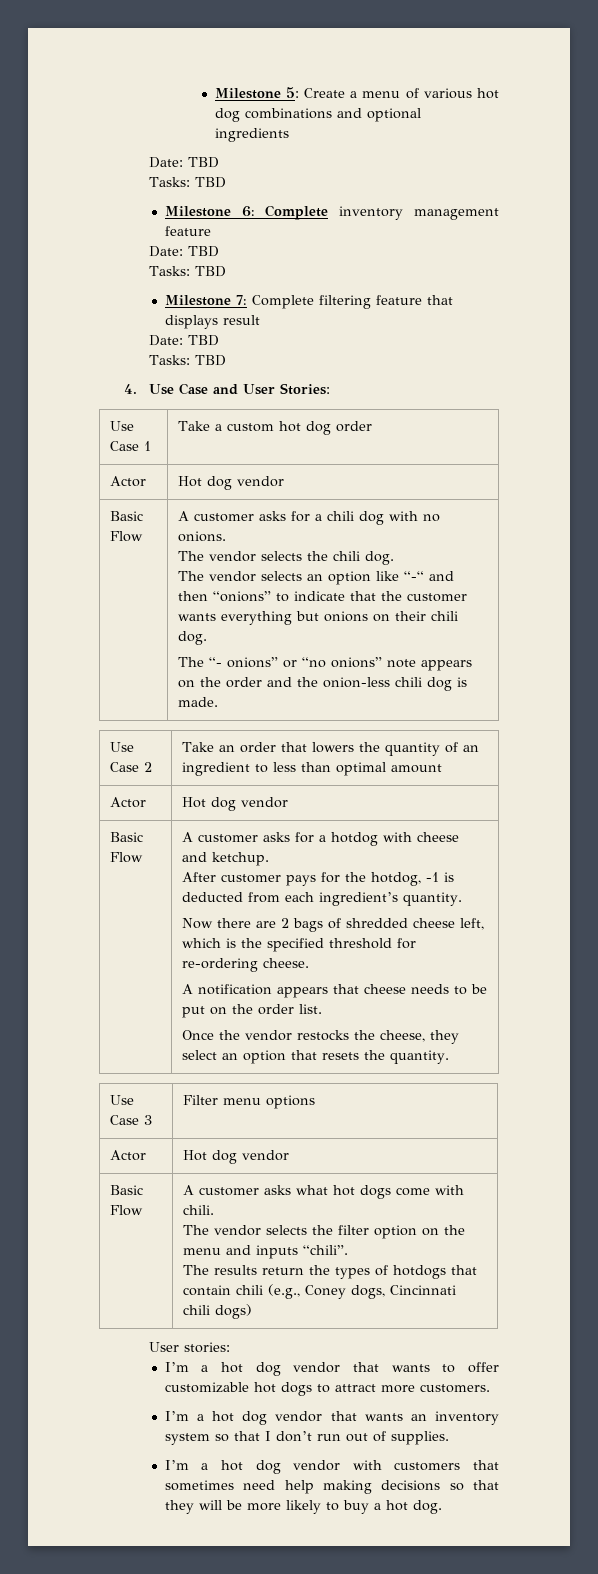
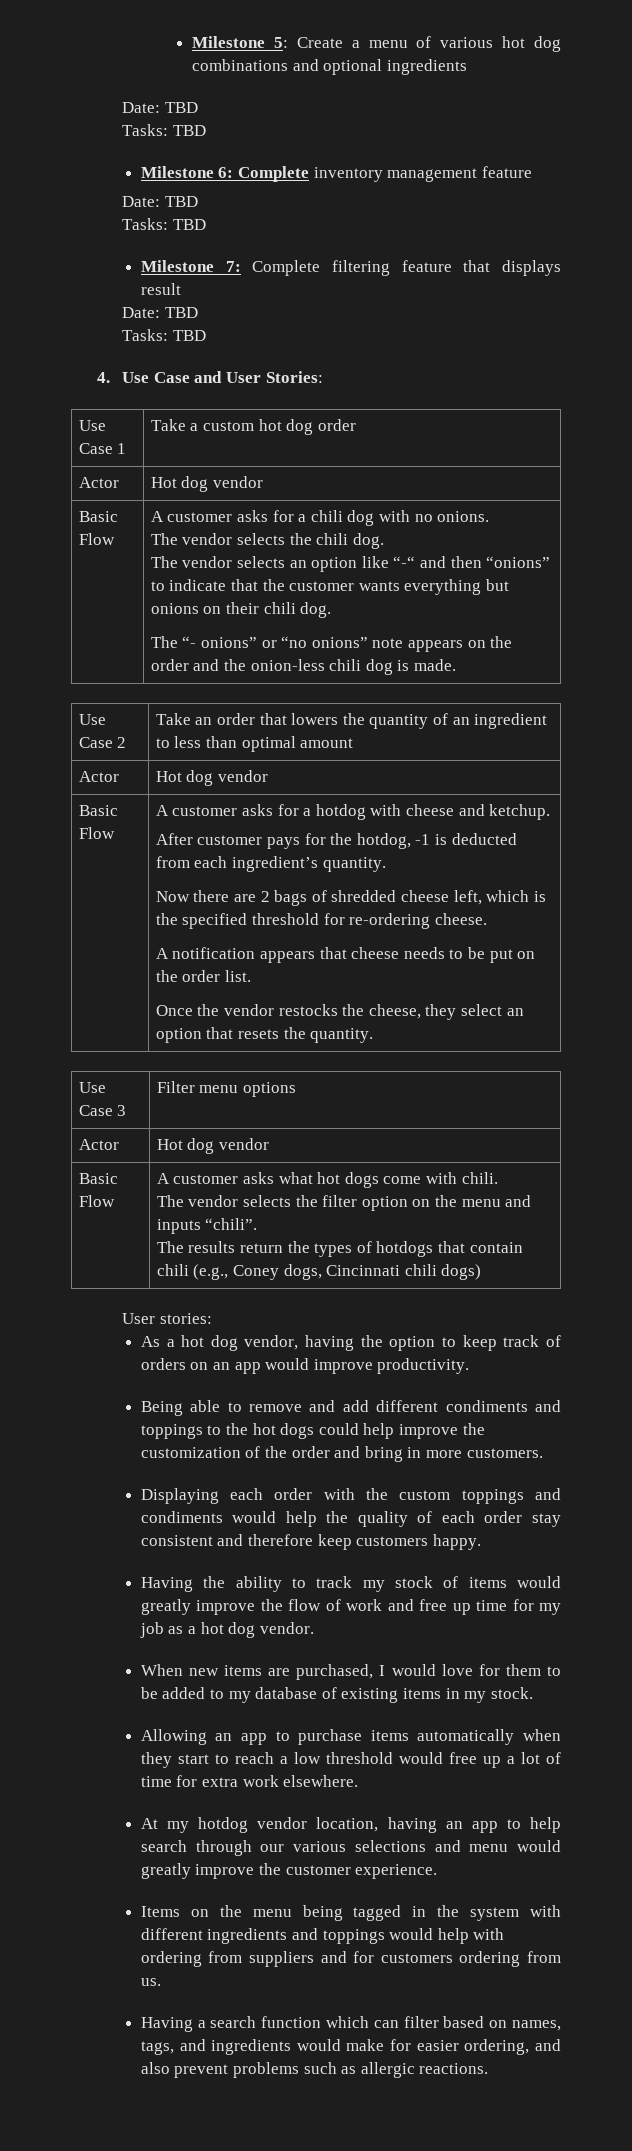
- I’m a hot dog vendor that wants to offer customizable hot dogs to attract more customers.
- I’m a hot dog vendor that wants an inventory system so that I don’t run out of supplies.
- I’m a hot dog vendor with customers that sometimes need help making decisions so that they will be more likely to buy a hot dog.
+ As a hot dog vendor, having the option to keep track of orders on an app would improve productivity.
+ Being able to remove and add different condiments and toppings to the hot dogs could help improve the customization of the order and bring in more customers.
+ Displaying each order with the custom toppings and condiments would help the quality of each order stay consistent and therefore keep customers happy.
+ Having the ability to track my stock of items would greatly improve the flow of work and free up time for my job as a hot dog vendor.
+ When new items are purchased, I would love for them to be added to my database of existing items in my stock.
+ Allowing an app to purchase items automatically when they start to reach a low threshold would free up a lot of time for extra work elsewhere.
+ At my hotdog vendor location, having an app to help search through our various selections and menu would greatly improve the customer experience.
+ Items on the menu being tagged in the system with different ingredients and toppings would help with ordering from suppliers and for customers ordering from us.
+ Having a search function which can filter based on names, tags, and ingredients would make for easier ordering, and also prevent problems such as allergic reactions.

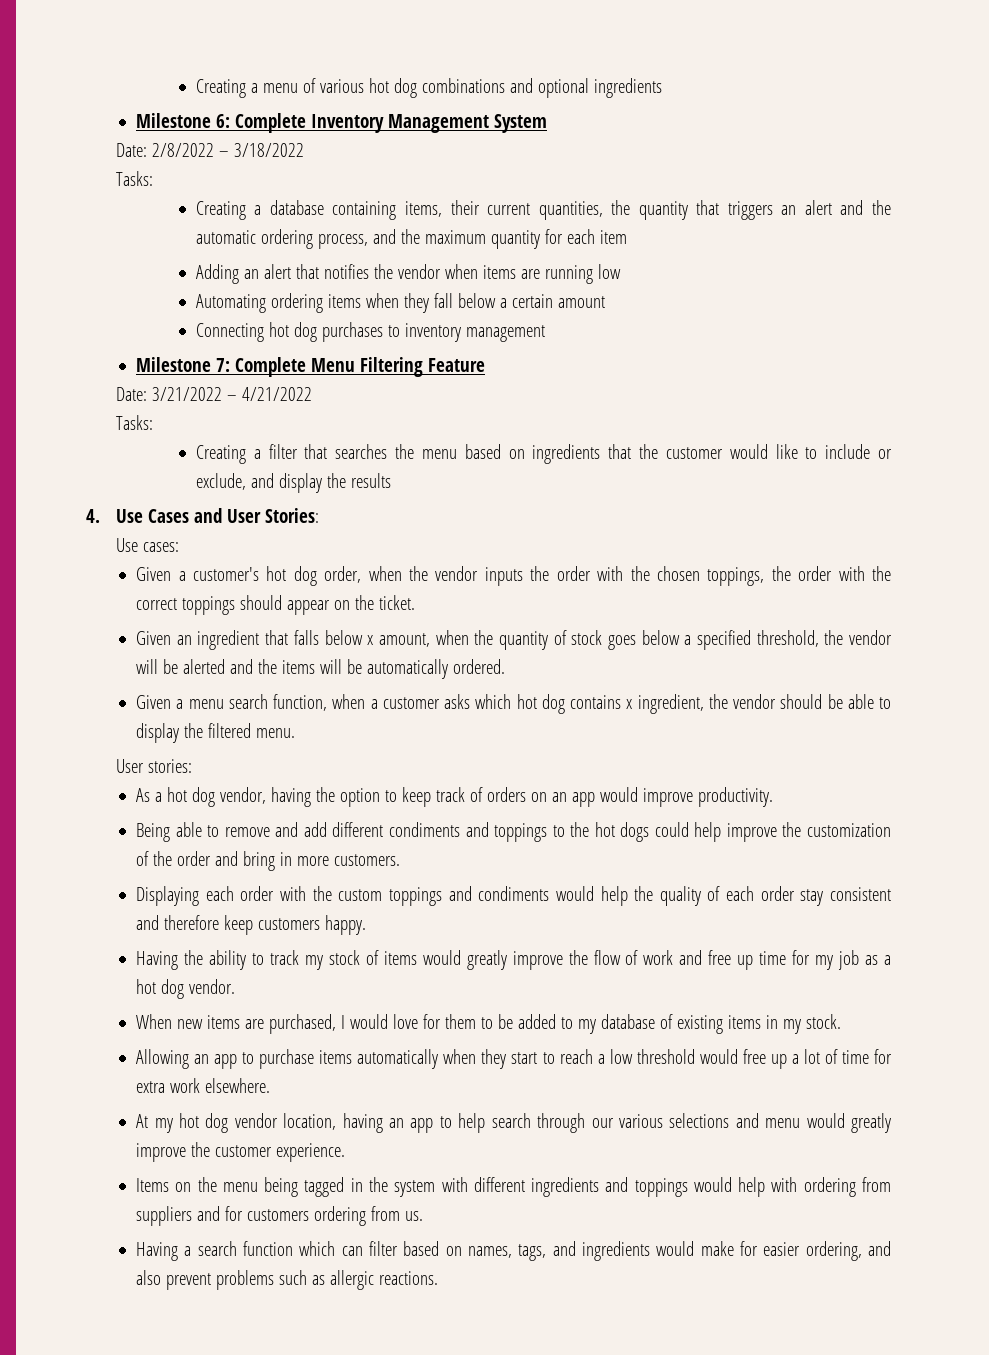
- Milestone 5: Create a menu of various hot dog combinations and optional ingredients
- Date: TBD
- Tasks: TBD
+ Creating a menu of various hot dog combinations and optional ingredients
- Milestone 6: Complete inventory management feature
- Date: TBD
- Tasks: TBD
- Milestone 7: Complete filtering feature that displays result
- Date: TBD
- Tasks: TBD
+ Milestone 6: Complete Inventory Management System
+ Date: 2/8/2022 – 3/18/2022
+ Tasks:
+ Creating a database containing items, their current quantities, the quantity that triggers an alert and the automatic ordering process, and the maximum quantity for each item
+ Adding an alert that notifies the vendor when items are running low
+ Automating ordering items when they fall below a certain amount
+ Connecting hot dog purchases to inventory management
+ Milestone 7: Complete Menu Filtering Feature
+ Date: 3/21/2022 – 4/21/2022
+ Tasks:
+ Creating a filter that searches the menu based on ingredients that the customer would like to include or exclude, and display the results
- 4. Use Case and User Stories:
+ 4. Use Cases and User Stories:
- Use Case 1 | Take a custom hot dog order
- Actor | Hot dog vendor
- Basic Flow | A customer asks for a chili dog with no onions.
- The vendor selects the chili dog.
- The vendor selects an option like “-“ and then “onions” to indicate that the customer wants everything but onions on their chili dog.
- The “- onions” or “no onions” note appears on the order and the onion-less chili dog is made.
- Use Case 2 | Take an order that lowers the quantity of an ingredient to less than optimal amount
- Actor | Hot dog vendor
- Basic Flow | A customer asks for a hotdog with cheese and ketchup.
- After customer pays for the hotdog, -1 is deducted from each ingredient’s quantity.
- Now there are 2 bags of shredded cheese left, which is the specified threshold for re-ordering cheese.
- A notification appears that cheese needs to be put on the order list.
- Once the vendor restocks the cheese, they select an option that resets the quantity.
- Use Case 3 | Filter menu options
- Actor | Hot dog vendor
- Basic Flow | A customer asks what hot dogs come with chili.
- The vendor selects the filter option on the menu and inputs “chili”.
- The results return the types of hotdogs that contain chili (e.g., Coney dogs, Cincinnati chili dogs)
+ Use cases:
+ Given a customer's hot dog order, when the vendor inputs the order with the chosen toppings, the order with the correct toppings should appear on the ticket.
+ Given an ingredient that falls below x amount, when the quantity of stock goes below a specified threshold, the vendor will be alerted and the items will be automatically ordered.
+ Given a menu search function, when a customer asks which hot dog contains x ingredient, the vendor should be able to display the filtered menu.
- At my hotdog vendor location, having an app to help search through our various selections and menu would greatly improve the customer experience.
+ At my hot dog vendor location, having an app to help search through our various selections and menu would greatly improve the customer experience.

